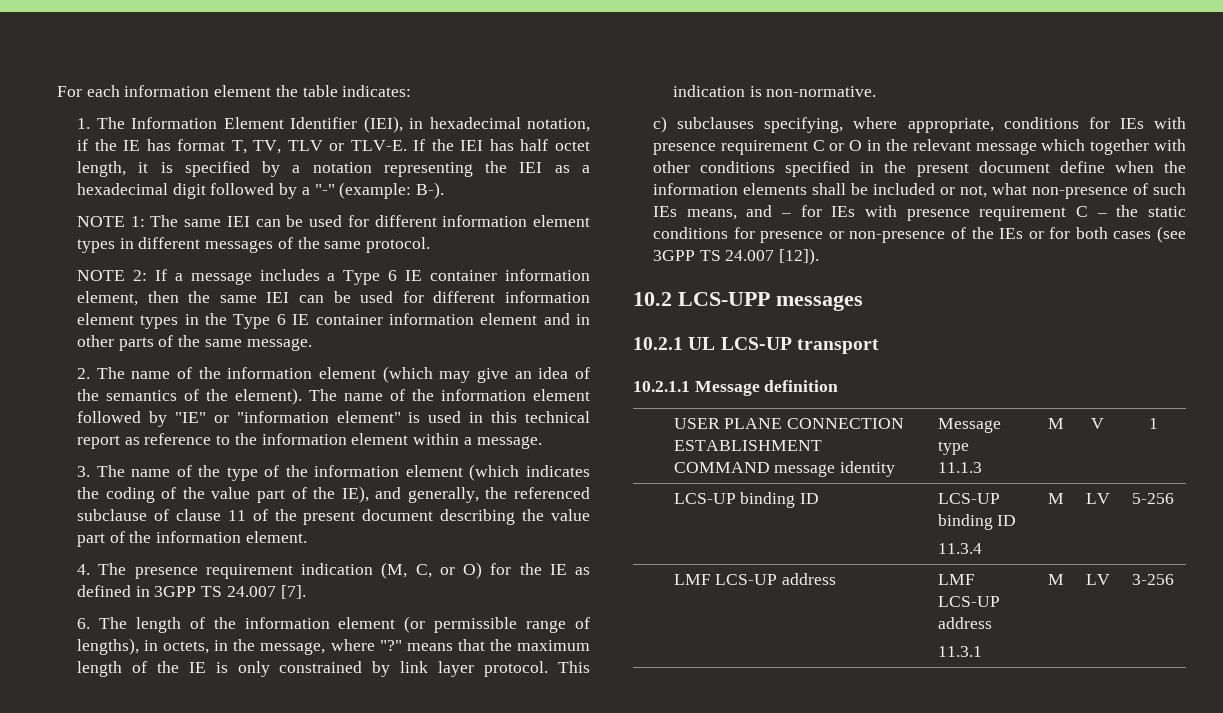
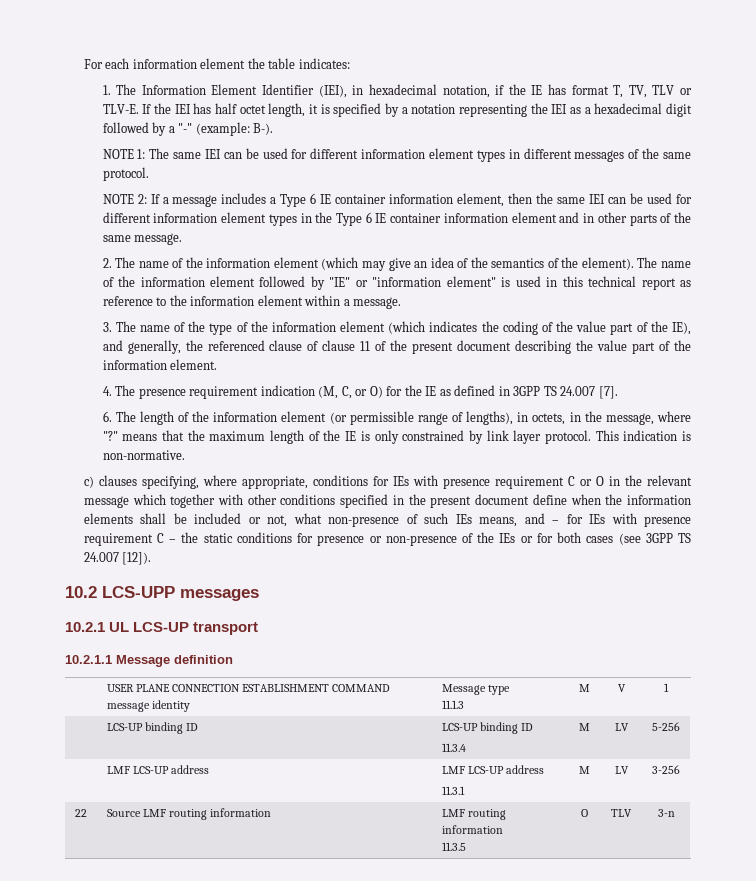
- 3. The name of the type of the information element (which indicates the coding of the value part of the IE), and generally, the referenced subclause of clause 11 of the present document describing the value part of the information element.
+ 3. The name of the type of the information element (which indicates the coding of the value part of the IE), and generally, the referenced clause of clause 11 of the present document describing the value part of the information element.
- c) subclauses specifying, where appropriate, conditions for IEs with presence requirement C or O in the relevant message which together with other conditions specified in the present document define when the information elements shall be included or not, what non-presence of such IEs means, and – for IEs with presence requirement C – the static conditions for presence or non-presence of the IEs or for both cases (see 3GPP TS 24.007 [12]).
+ c) clauses specifying, where appropriate, conditions for IEs with presence requirement C or O in the relevant message which together with other conditions specified in the present document define when the information elements shall be included or not, what non-presence of such IEs means, and – for IEs with presence requirement C – the static conditions for presence or non-presence of the IEs or for both cases (see 3GPP TS 24.007 [12]).
+ 22 | Source LMF routing information | LMF routing information
+ 11.3.5 | O | TLV | 3-n

